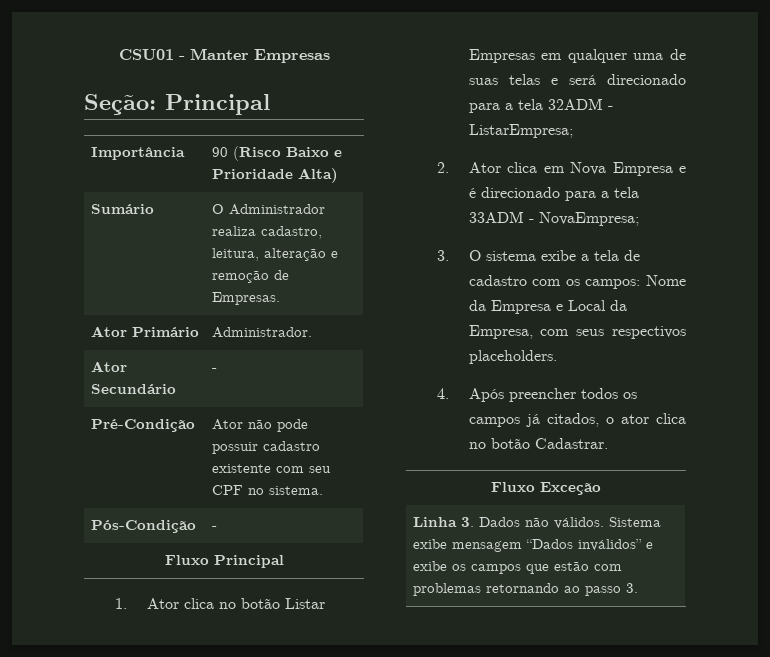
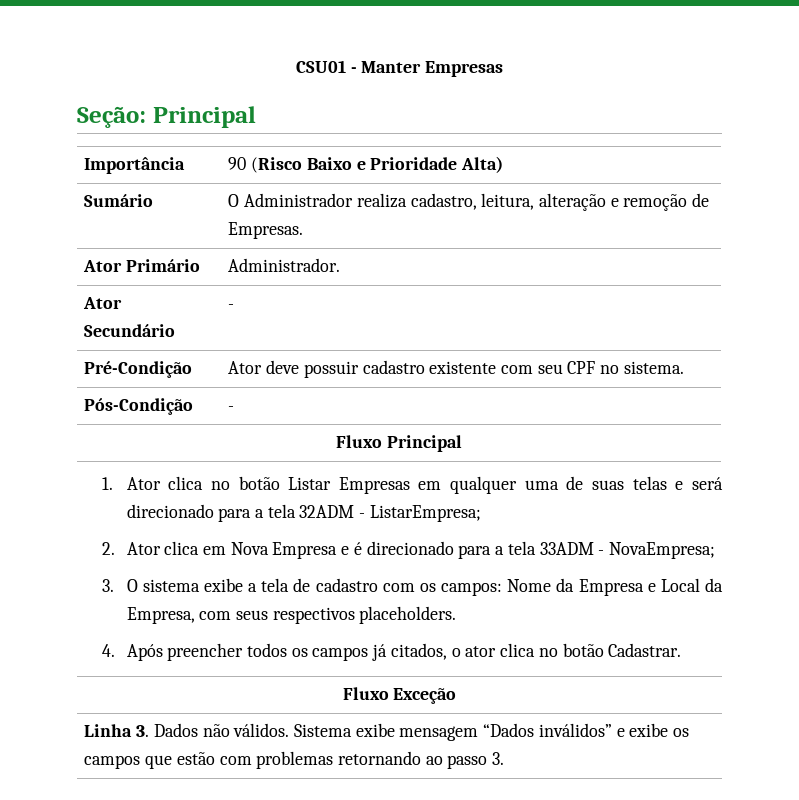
- Pré-Condição | Ator não pode possuir cadastro existente com seu CPF no sistema.
+ Pré-Condição | Ator deve possuir cadastro existente com seu CPF no sistema.

